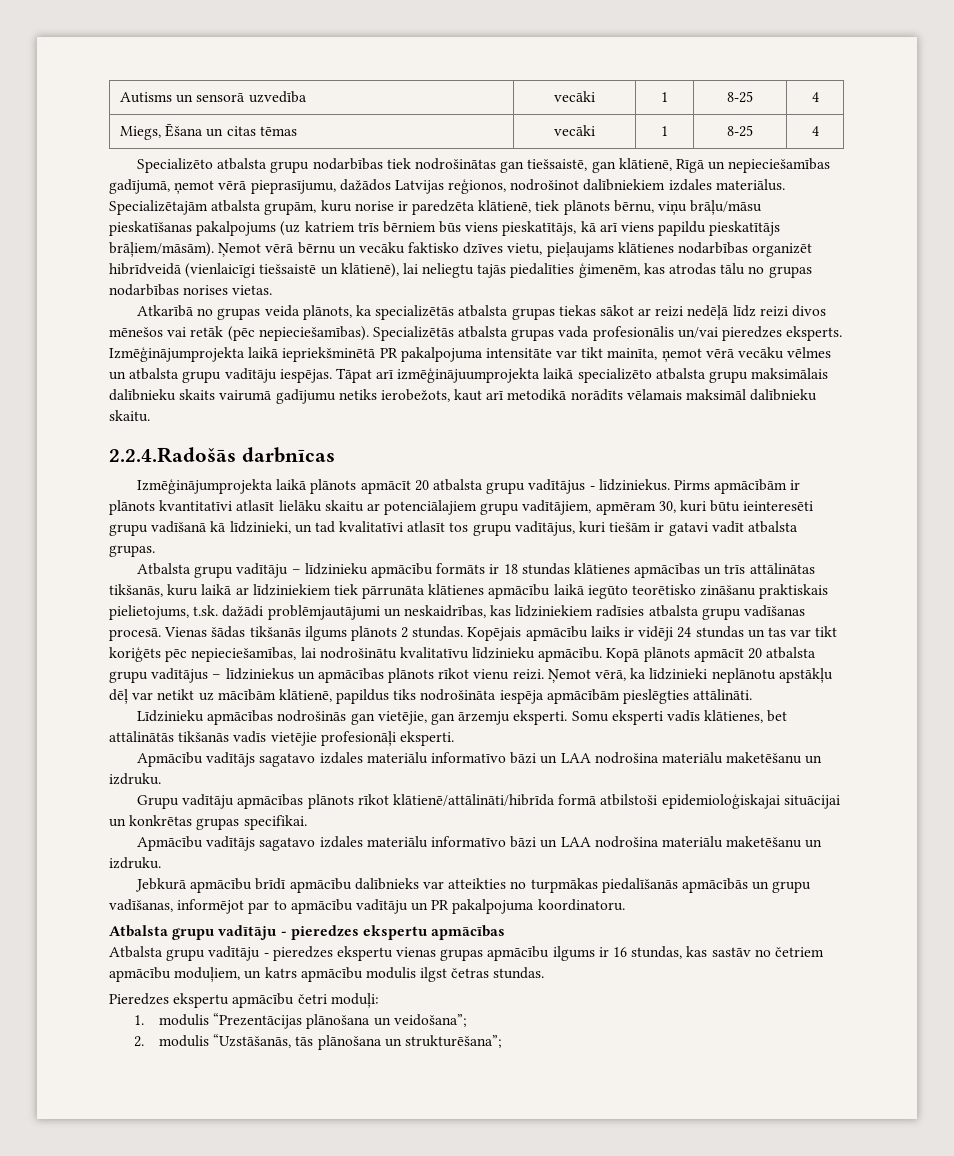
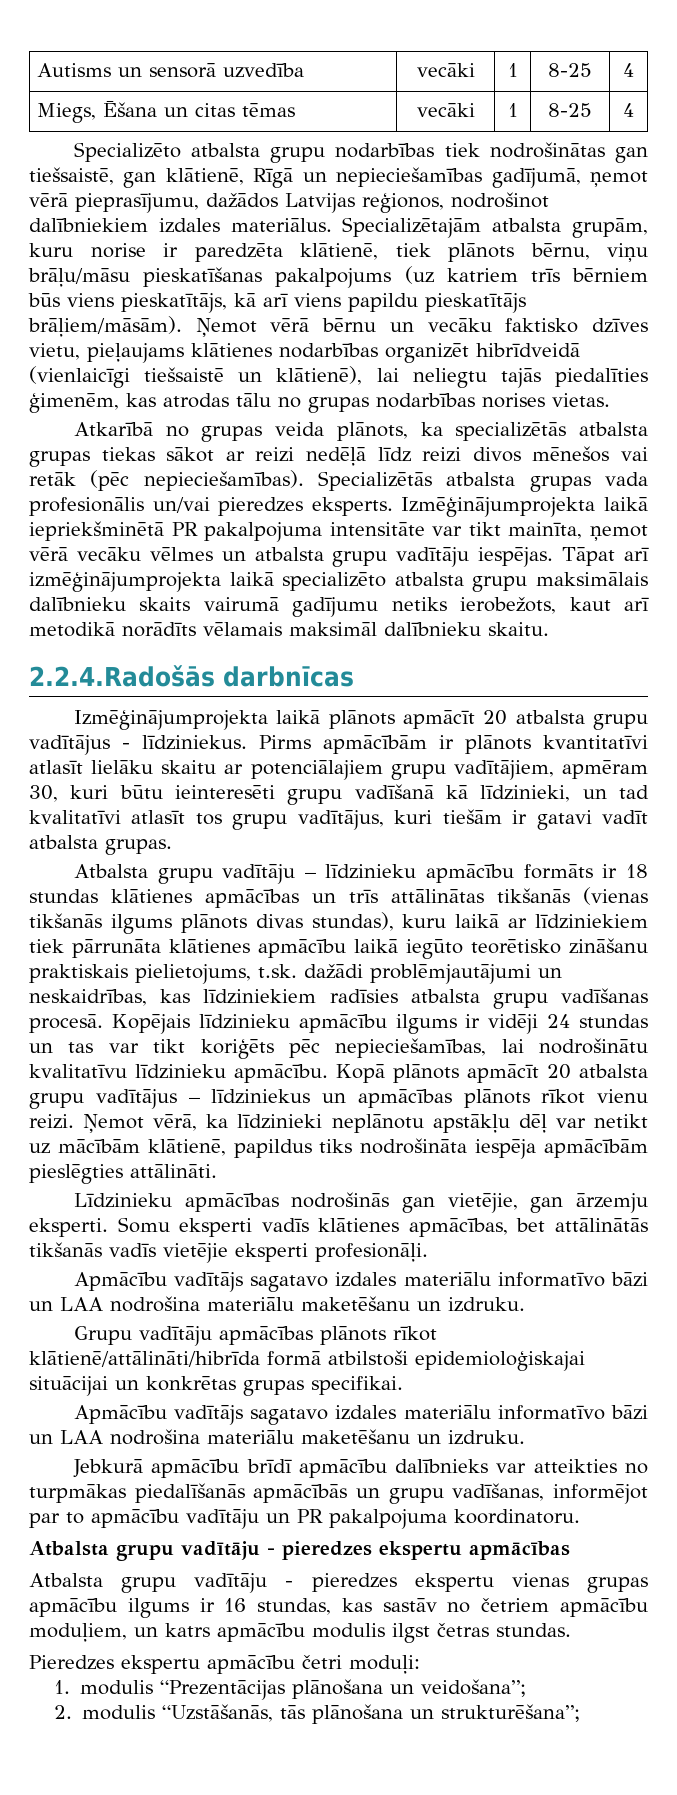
- Tāpat arī izmēģinājuumprojekta laikā specializēto atbalsta grupu maksimālais dalībnieku skaits vairumā gadījumu netiks ierobežots, kaut arī metodikā norādīts vēlamais maksimāl dalībnieku skaitu.
+ Tāpat arī izmēģinājumprojekta laikā specializēto atbalsta grupu maksimālais dalībnieku skaits vairumā gadījumu netiks ierobežots, kaut arī metodikā norādīts vēlamais maksimāl dalībnieku skaitu.
- Atbalsta grupu vadītāju – līdzinieku apmācību formāts ir 18 stundas klātienes apmācības un trīs attālinātas tikšanās, kuru laikā ar līdziniekiem tiek pārrunāta klātienes apmācību laikā iegūto teorētisko zināšanu praktiskais pielietojums, t.sk. dažādi problēmjautājumi un neskaidrības, kas līdziniekiem radīsies atbalsta grupu vadīšanas procesā.
+ Atbalsta grupu vadītāju – līdzinieku apmācību formāts ir 18 stundas klātienes apmācības un trīs attālinātas tikšanās (vienas tikšanās ilgums plānots divas stundas), kuru laikā ar līdziniekiem tiek pārrunāta klātienes apmācību laikā iegūto teorētisko zināšanu praktiskais pielietojums, t.sk. dažādi problēmjautājumi un neskaidrības, kas līdziniekiem radīsies atbalsta grupu vadīšanas procesā.
- Vienas šādas tikšanās ilgums plānots 2 stundas. Kopējais apmācību laiks ir vidēji 24 stundas un tas var tikt koriģēts pēc nepieciešamības, lai nodrošinātu kvalitatīvu līdzinieku apmācību.
+ Kopējais līdzinieku apmācību ilgums ir vidēji 24 stundas un tas var tikt koriģēts pēc nepieciešamības, lai nodrošinātu kvalitatīvu līdzinieku apmācību.
- Somu eksperti vadīs klātienes, bet attālinātās tikšanās vadīs vietējie profesionāļi eksperti.
+ Somu eksperti vadīs klātienes apmācības, bet attālinātās tikšanās vadīs vietējie eksperti profesionāļi.

